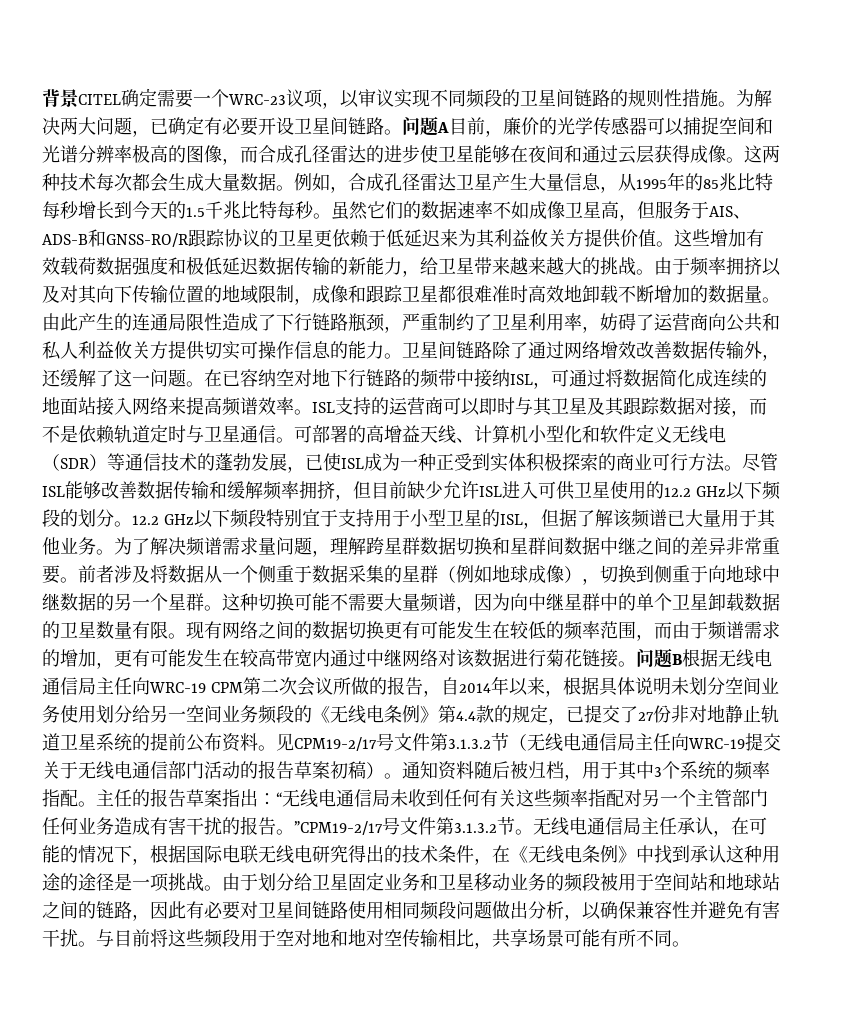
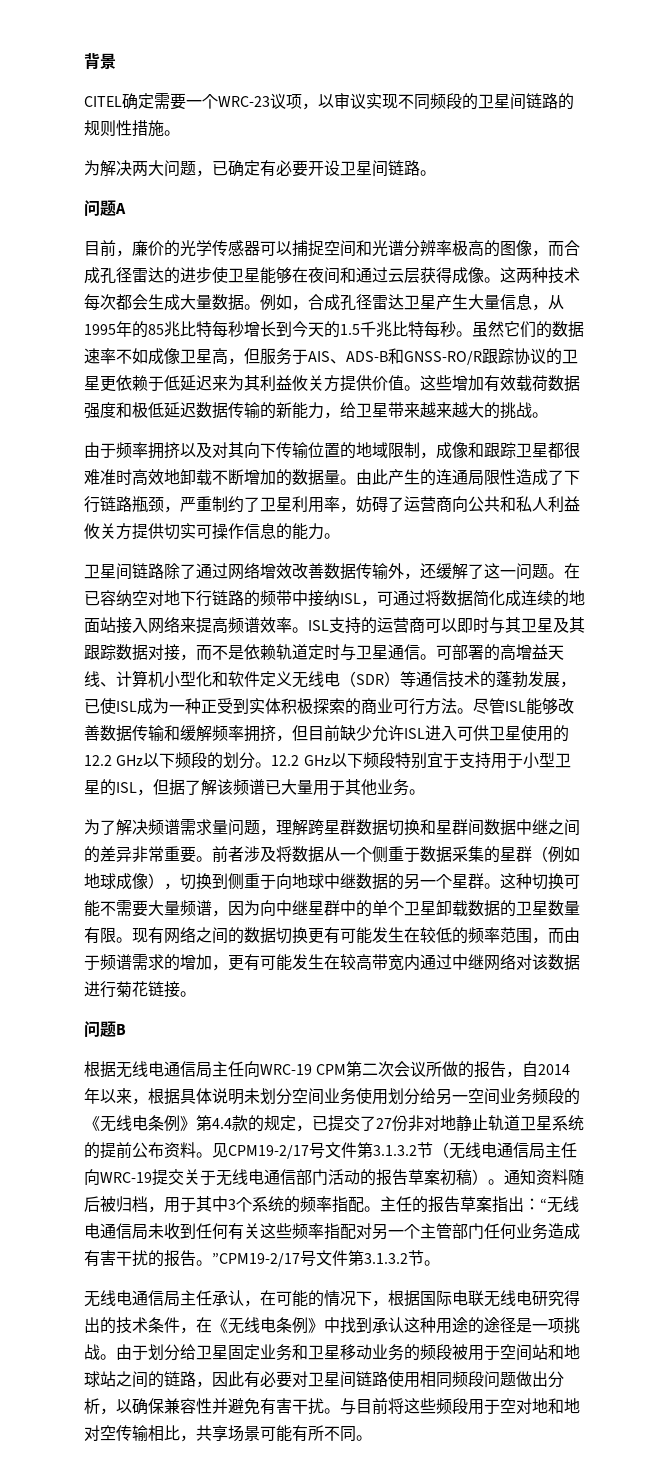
- 背景CITEL确定需要一个WRC-23议项，以审议实现不同频段的卫星间链路的规则性措施。为解决两大问题，已确定有必要开设卫星间链路。问题A目前，廉价的光学传感器可以捕捉空间和光谱分辨率极高的图像，而合成孔径雷达的进步使卫星能够在夜间和通过云层获得成像。
+ 背景
+ CITEL确定需要一个WRC-23议项，以审议实现不同频段的卫星间链路的规则性措施。
+ 为解决两大问题，已确定有必要开设卫星间链路。
+ 问题A
+ 目前，廉价的光学传感器可以捕捉空间和光谱分辨率极高的图像，而合成孔径雷达的进步使卫星能够在夜间和通过云层获得成像。
- 这些增加有效载荷数据强度和极低延迟数据传输的新能力，给卫星带来越来越大的挑战。由于频率拥挤以及对其向下传输位置的地域限制，成像和跟踪卫星都很难准时高效地卸载不断增加的数据量。
+ 这些增加有效载荷数据强度和极低延迟数据传输的新能力，给卫星带来越来越大的挑战。
+ 由于频率拥挤以及对其向下传输位置的地域限制，成像和跟踪卫星都很难准时高效地卸载不断增加的数据量。
- 由此产生的连通局限性造成了下行链路瓶颈，严重制约了卫星利用率，妨碍了运营商向公共和私人利益攸关方提供切实可操作信息的能力。卫星间链路除了通过网络增效改善数据传输外，还缓解了这一问题。
+ 由此产生的连通局限性造成了下行链路瓶颈，严重制约了卫星利用率，妨碍了运营商向公共和私人利益攸关方提供切实可操作信息的能力。
+ 卫星间链路除了通过网络增效改善数据传输外，还缓解了这一问题。
- 12.2 GHz以下频段特别宜于支持用于小型卫星的ISL，但据了解该频谱已大量用于其他业务。为了解决频谱需求量问题，理解跨星群数据切换和星群间数据中继之间的差异非常重要。
+ 12.2 GHz以下频段特别宜于支持用于小型卫星的ISL，但据了解该频谱已大量用于其他业务。
+ 为了解决频谱需求量问题，理解跨星群数据切换和星群间数据中继之间的差异非常重要。
- 现有网络之间的数据切换更有可能发生在较低的频率范围，而由于频谱需求的增加，更有可能发生在较高带宽内通过中继网络对该数据进行菊花链接。问题B根据无线电通信局主任向WRC-19 CPM第二次会议所做的报告，自2014年以来，根据具体说明未划分空间业务使用划分给另一空间业务频段的《无线电条例》第4.4款的规定，已提交了27份非对地静止轨道卫星系统的提前公布资料。
+ 现有网络之间的数据切换更有可能发生在较低的频率范围，而由于频谱需求的增加，更有可能发生在较高带宽内通过中继网络对该数据进行菊花链接。
+ 问题B
+ 根据无线电通信局主任向WRC-19 CPM第二次会议所做的报告，自2014年以来，根据具体说明未划分空间业务使用划分给另一空间业务频段的《无线电条例》第4.4款的规定，已提交了27份非对地静止轨道卫星系统的提前公布资料。
- “无线电通信局未收到任何有关这些频率指配对另一个主管部门任何业务造成有害干扰的报告。”CPM19-2/17号文件第3.1.3.2节。无线电通信局主任承认，在可能的情况下，根据国际电联无线电研究得出的技术条件，在《无线电条例》中找到承认这种用途的途径是一项挑战。
+ “无线电通信局未收到任何有关这些频率指配对另一个主管部门任何业务造成有害干扰的报告。”CPM19-2/17号文件第3.1.3.2节。
+ 无线电通信局主任承认，在可能的情况下，根据国际电联无线电研究得出的技术条件，在《无线电条例》中找到承认这种用途的途径是一项挑战。

